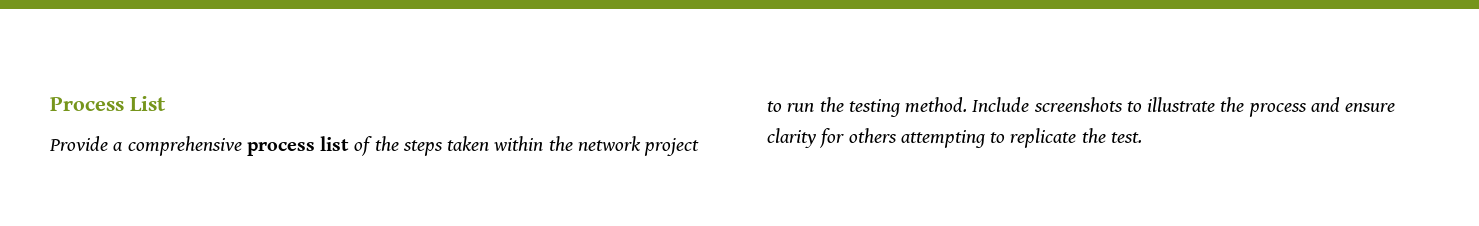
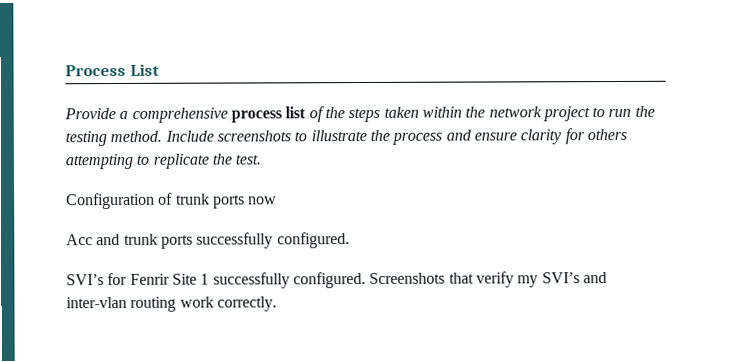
+ Configuration of trunk ports now
+ Acc and trunk ports successfully configured.
+ SVI’s for Fenrir Site 1 successfully configured. Screenshots that verify my SVI’s and inter-vlan routing work correctly.

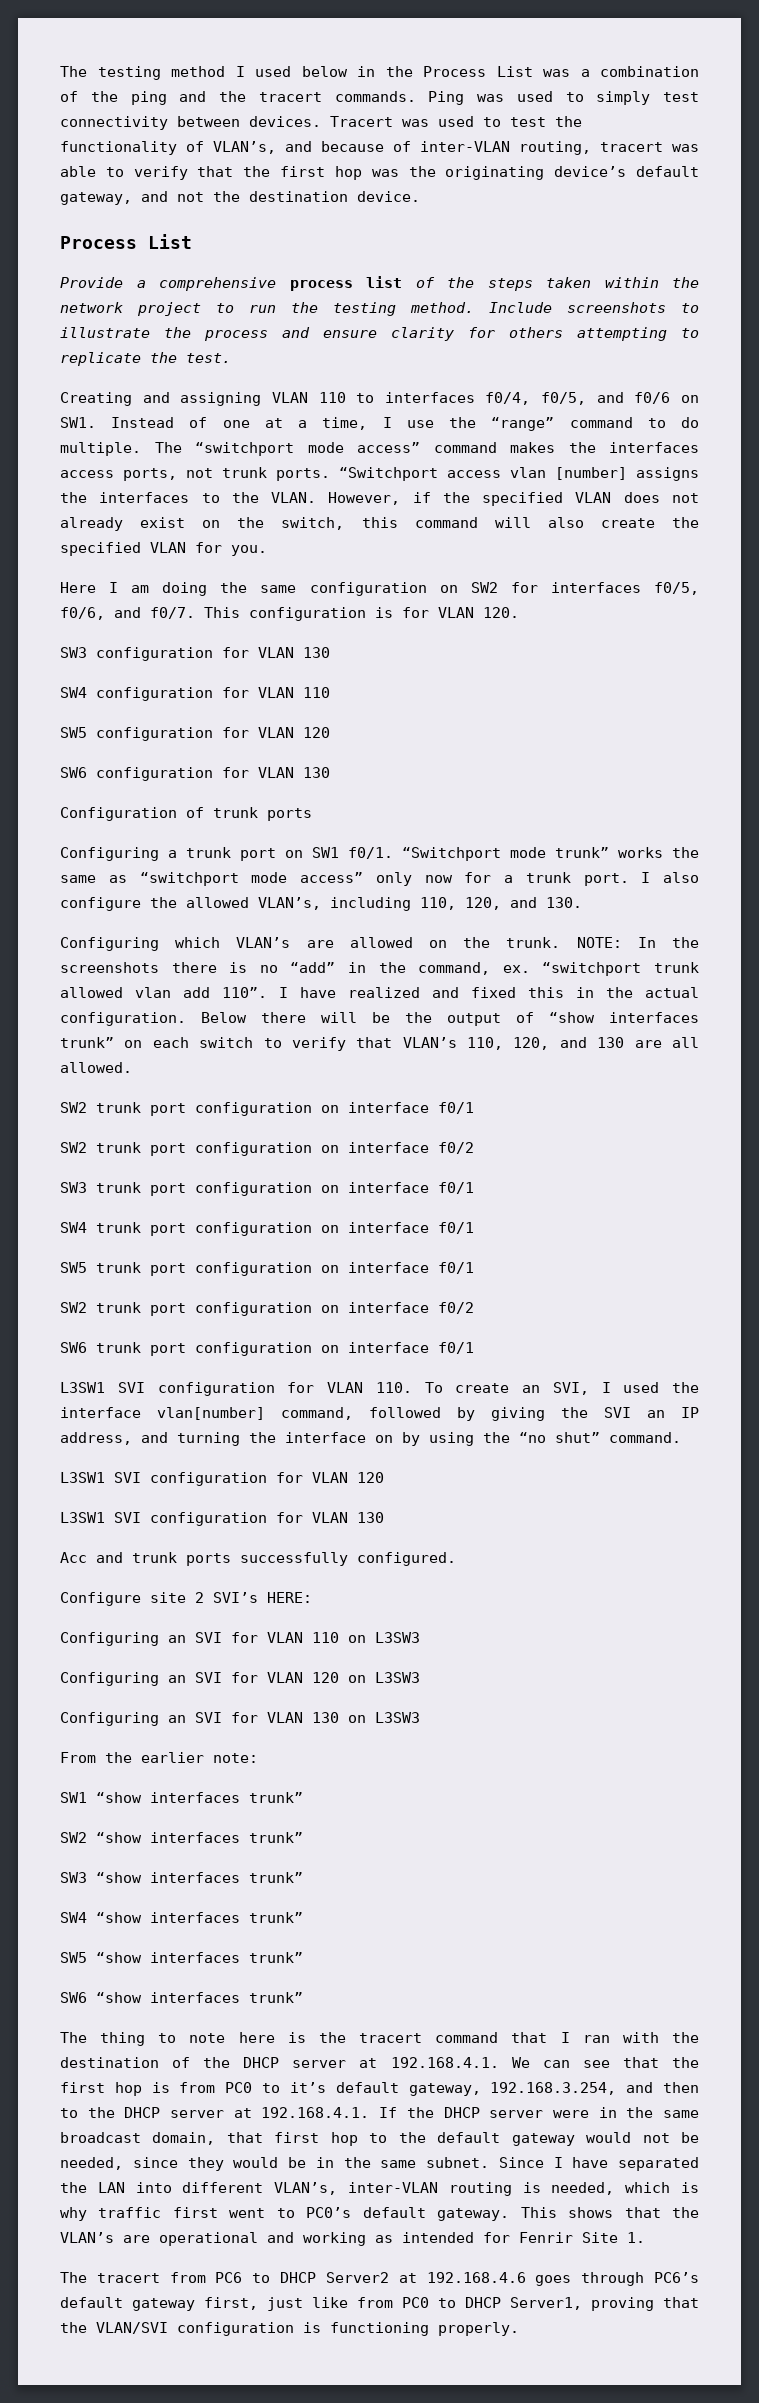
+ The testing method I used below in the Process List was a combination of the ping and the tracert commands. Ping was used to simply test connectivity between devices. Tracert was used to test the functionality of VLAN’s, and because of inter-VLAN routing, tracert was able to verify that the first hop was the originating device’s default gateway, and not the destination device.
- Configuration of trunk ports now
+ Creating and assigning VLAN 110 to interfaces f0/4, f0/5, and f0/6 on SW1. Instead of one at a time, I use the “range” command to do multiple. The “switchport mode access” command makes the interfaces access ports, not trunk ports. “Switchport access vlan [number] assigns the interfaces to the VLAN. However, if the specified VLAN does not already exist on the switch, this command will also create the specified VLAN for you.
+ Here I am doing the same configuration on SW2 for interfaces f0/5, f0/6, and f0/7. This configuration is for VLAN 120.
+ SW3 configuration for VLAN 130
+ SW4 configuration for VLAN 110
+ SW5 configuration for VLAN 120
+ SW6 configuration for VLAN 130
+ Configuration of trunk ports
+ Configuring a trunk port on SW1 f0/1. “Switchport mode trunk” works the same as “switchport mode access” only now for a trunk port. I also configure the allowed VLAN’s, including 110, 120, and 130.
+ Configuring which VLAN’s are allowed on the trunk. NOTE: In the screenshots there is no “add” in the command, ex. “switchport trunk allowed vlan add 110”. I have realized and fixed this in the actual configuration. Below there will be the output of “show interfaces trunk” on each switch to verify that VLAN’s 110, 120, and 130 are all allowed.
+ SW2 trunk port configuration on interface f0/1
+ SW2 trunk port configuration on interface f0/2
+ SW3 trunk port configuration on interface f0/1
+ SW4 trunk port configuration on interface f0/1
+ SW5 trunk port configuration on interface f0/1
+ SW2 trunk port configuration on interface f0/2
+ SW6 trunk port configuration on interface f0/1
+ L3SW1 SVI configuration for VLAN 110. To create an SVI, I used the interface vlan[number] command, followed by giving the SVI an IP address, and turning the interface on by using the “no shut” command.
+ L3SW1 SVI configuration for VLAN 120
+ L3SW1 SVI configuration for VLAN 130
- SVI’s for Fenrir Site 1 successfully configured. Screenshots that verify my SVI’s and inter-vlan routing work correctly.
+ Configure site 2 SVI’s HERE:
+ Configuring an SVI for VLAN 110 on L3SW3
+ Configuring an SVI for VLAN 120 on L3SW3
+ Configuring an SVI for VLAN 130 on L3SW3
+ From the earlier note:
+ SW1 “show interfaces trunk”
+ SW2 “show interfaces trunk”
+ SW3 “show interfaces trunk”
+ SW4 “show interfaces trunk”
+ SW5 “show interfaces trunk”
+ SW6 “show interfaces trunk”
+ The thing to note here is the tracert command that I ran with the destination of the DHCP server at 192.168.4.1. We can see that the first hop is from PC0 to it’s default gateway, 192.168.3.254, and then to the DHCP server at 192.168.4.1. If the DHCP server were in the same broadcast domain, that first hop to the default gateway would not be needed, since they would be in the same subnet. Since I have separated the LAN into different VLAN’s, inter-VLAN routing is needed, which is why traffic first went to PC0’s default gateway. This shows that the VLAN’s are operational and working as intended for Fenrir Site 1.
+ The tracert from PC6 to DHCP Server2 at 192.168.4.6 goes through PC6’s default gateway first, just like from PC0 to DHCP Server1, proving that the VLAN/SVI configuration is functioning properly.

